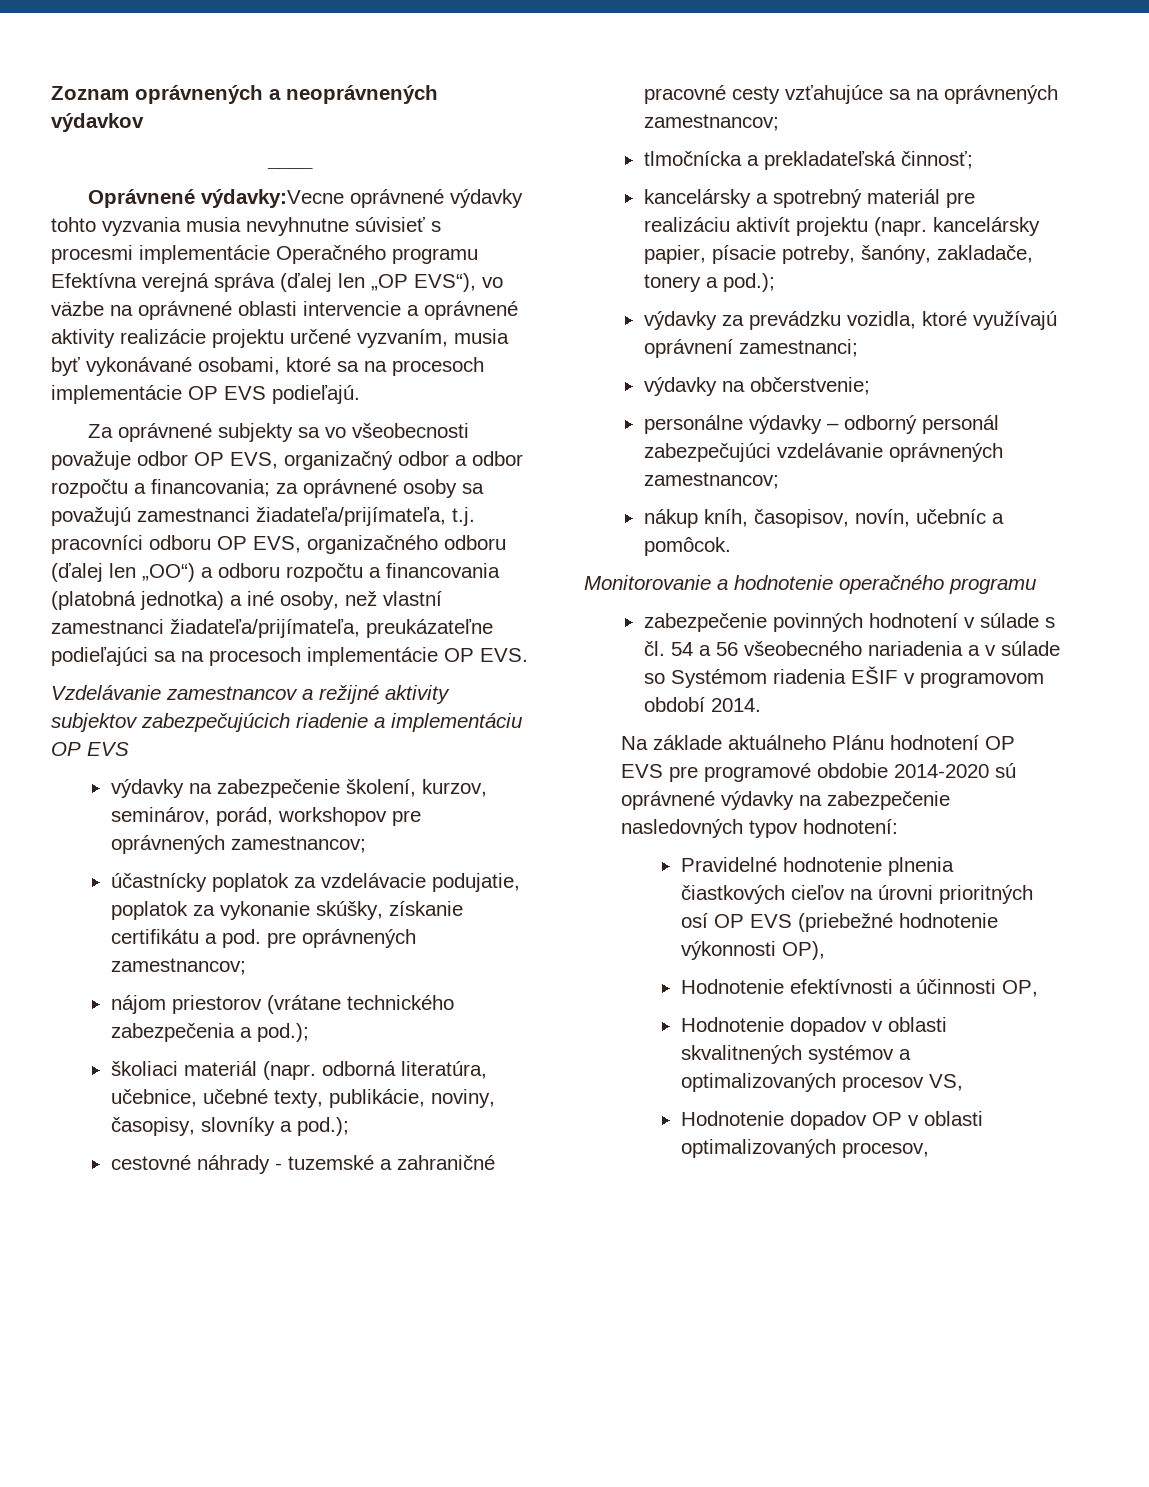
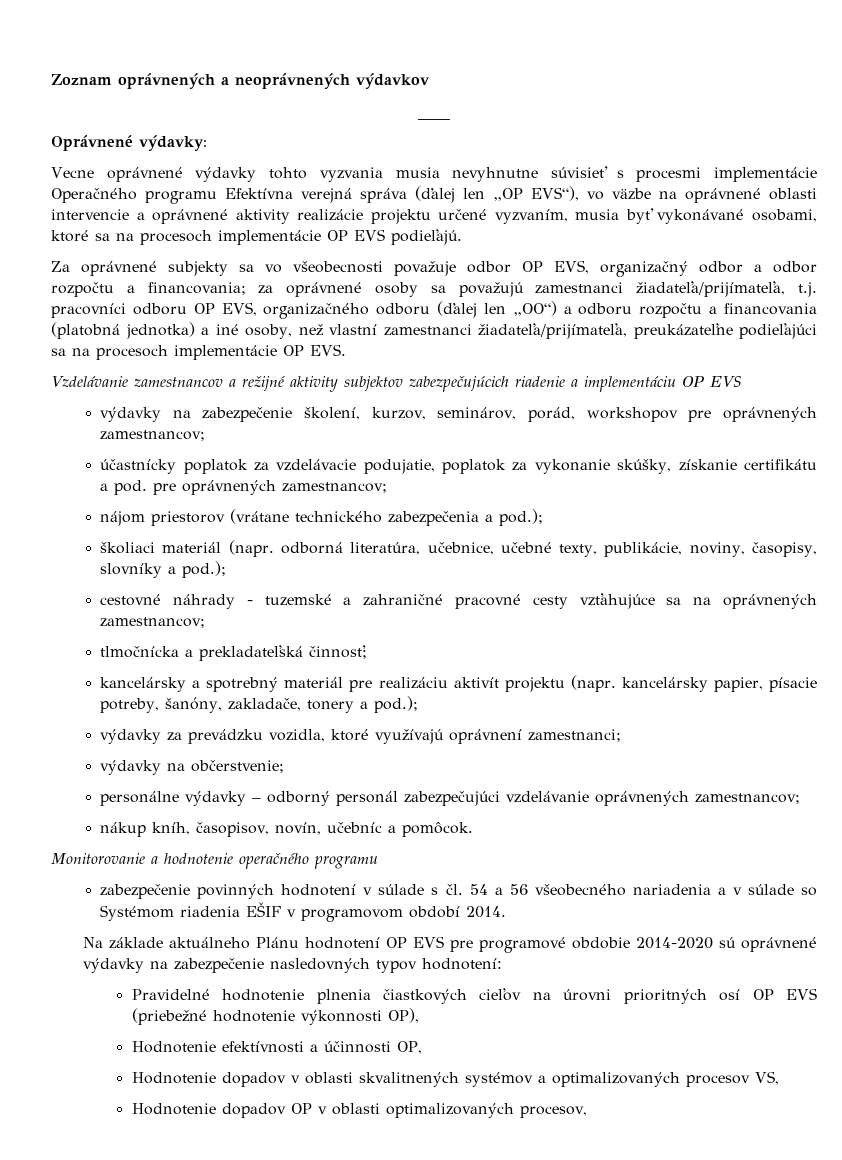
- Oprávnené výdavky:Vecne oprávnené výdavky tohto vyzvania musia nevyhnutne súvisieť s procesmi implementácie Operačného programu Efektívna verejná správa (ďalej len „OP EVS“), vo väzbe na oprávnené oblasti intervencie a oprávnené aktivity realizácie projektu určené vyzvaním, musia byť vykonávané osobami, ktoré sa na procesoch implementácie OP EVS podieľajú.
+ Oprávnené výdavky:
+ Vecne oprávnené výdavky tohto vyzvania musia nevyhnutne súvisieť s procesmi implementácie Operačného programu Efektívna verejná správa (ďalej len „OP EVS“), vo väzbe na oprávnené oblasti intervencie a oprávnené aktivity realizácie projektu určené vyzvaním, musia byť vykonávané osobami, ktoré sa na procesoch implementácie OP EVS podieľajú.

